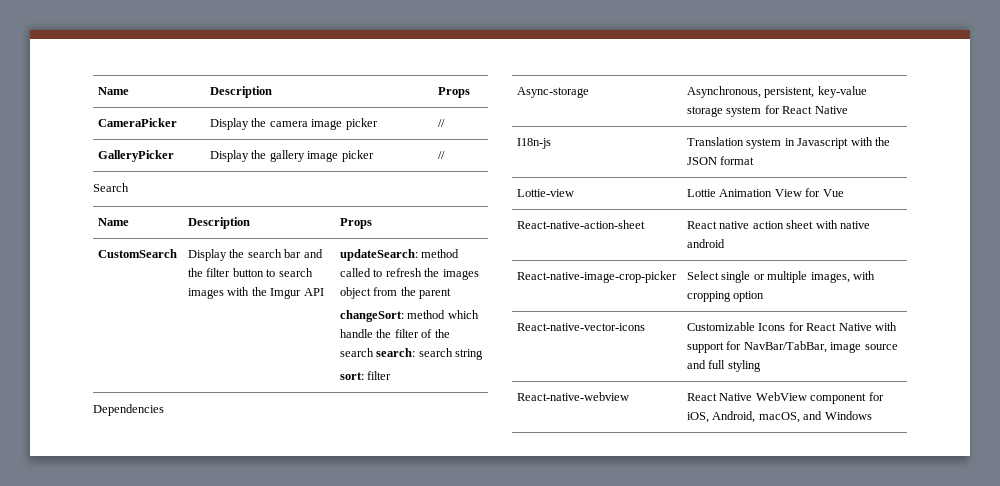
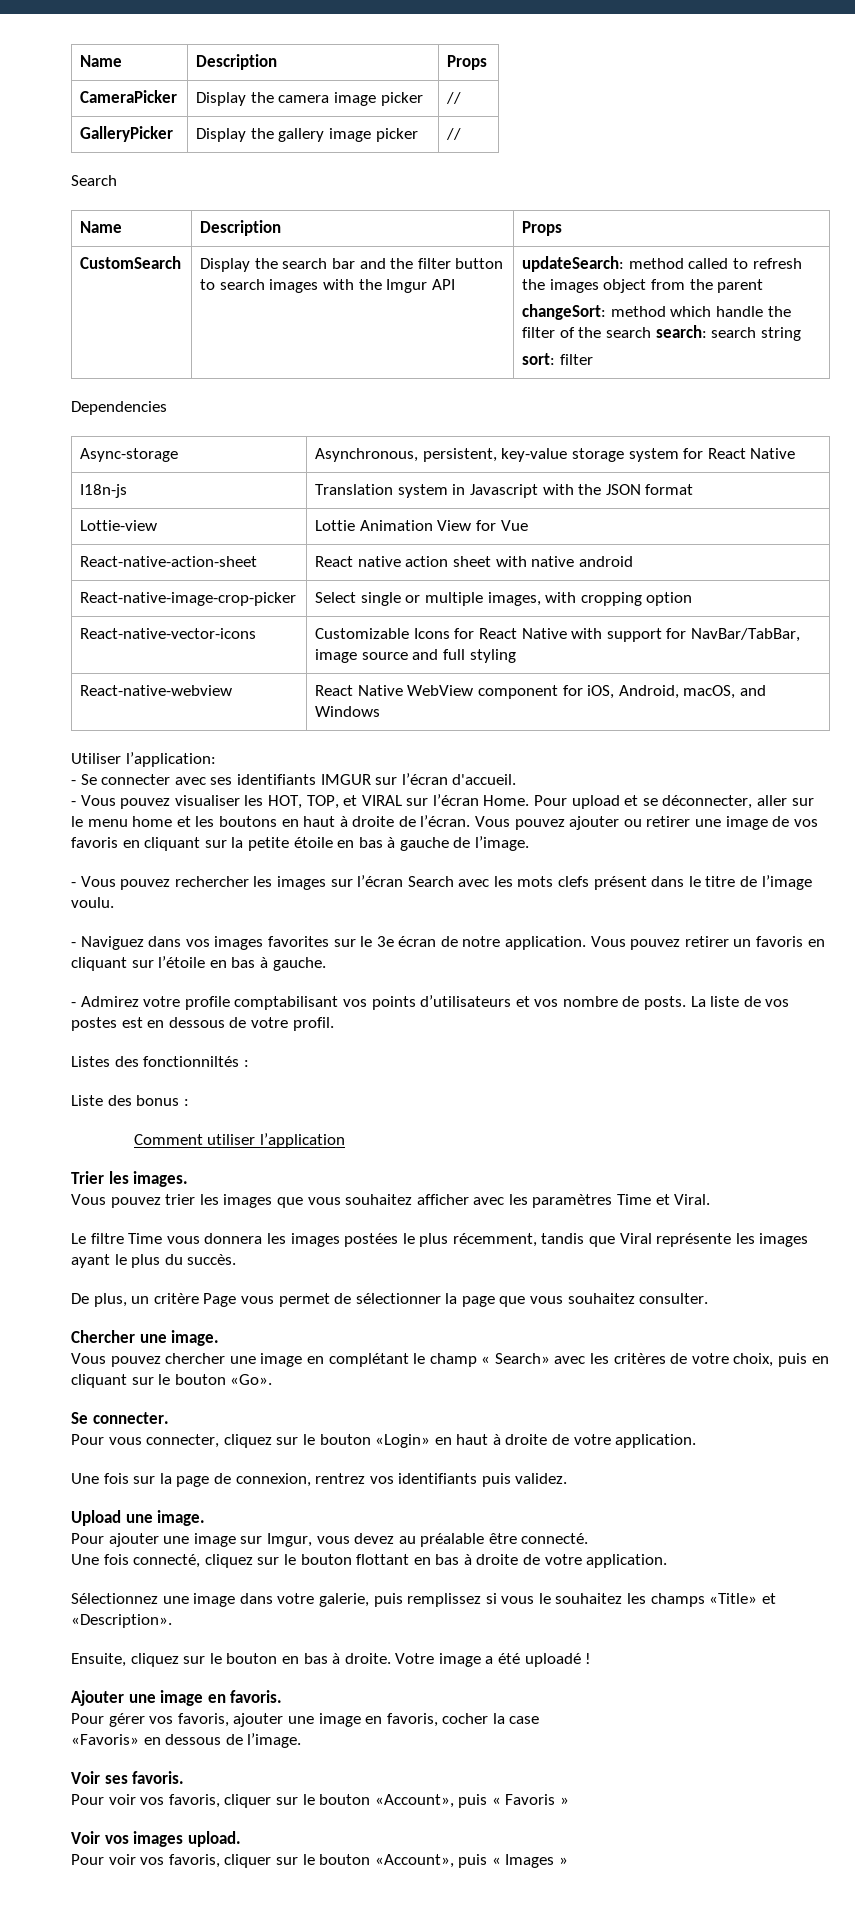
+ Utiliser l’application:
+ - Se connecter avec ses identifiants IMGUR sur l’écran d'accueil.
+ - Vous pouvez visualiser les HOT, TOP, et VIRAL sur l’écran Home. Pour upload et se déconnecter, aller sur le menu home et les boutons en haut à droite de l’écran. Vous pouvez ajouter ou retirer une image de vos favoris en cliquant sur la petite étoile en bas à gauche de l’image.
+ - Vous pouvez rechercher les images sur l’écran Search avec les mots clefs présent dans le titre de l’image voulu.
+ - Naviguez dans vos images favorites sur le 3e écran de notre application. Vous pouvez retirer un favoris en cliquant sur l’étoile en bas à gauche.
+ - Admirez votre profile comptabilisant vos points d’utilisateurs et vos nombre de posts. La liste de vos postes est en dessous de votre profil.
+ Listes des fonctionniltés :
+ Liste des bonus :
+ Comment utiliser l’application
+ Trier les images.
+ Vous pouvez trier les images que vous souhaitez afficher avec les paramètres Time et Viral.
+ Le filtre Time vous donnera les images postées le plus récemment, tandis que Viral représente les images ayant le plus du succès.
+ De plus, un critère Page vous permet de sélectionner la page que vous souhaitez consulter.
+ Chercher une image.
+ Vous pouvez chercher une image en complétant le champ « Search» avec les critères de votre choix, puis en cliquant sur le bouton «Go».
+ Se connecter.
+ Pour vous connecter, cliquez sur le bouton «Login» en haut à droite de votre application.
+ Une fois sur la page de connexion, rentrez vos identifiants puis validez.
+ Upload une image.
+ Pour ajouter une image sur Imgur, vous devez au préalable être connecté.
+ Une fois connecté, cliquez sur le bouton flottant en bas à droite de votre application.
+ Sélectionnez une image dans votre galerie, puis remplissez si vous le souhaitez les champs «Title» et «Description».
+ Ensuite, cliquez sur le bouton en bas à droite. Votre image a été uploadé !
+ Ajouter une image en favoris.
+ Pour gérer vos favoris, ajouter une image en favoris, cocher la case
+ «Favoris» en dessous de l’image.
+ Voir ses favoris.
+ Pour voir vos favoris, cliquer sur le bouton «Account», puis « Favoris »
+ Voir vos images upload.
+ Pour voir vos favoris, cliquer sur le bouton «Account», puis « Images »

